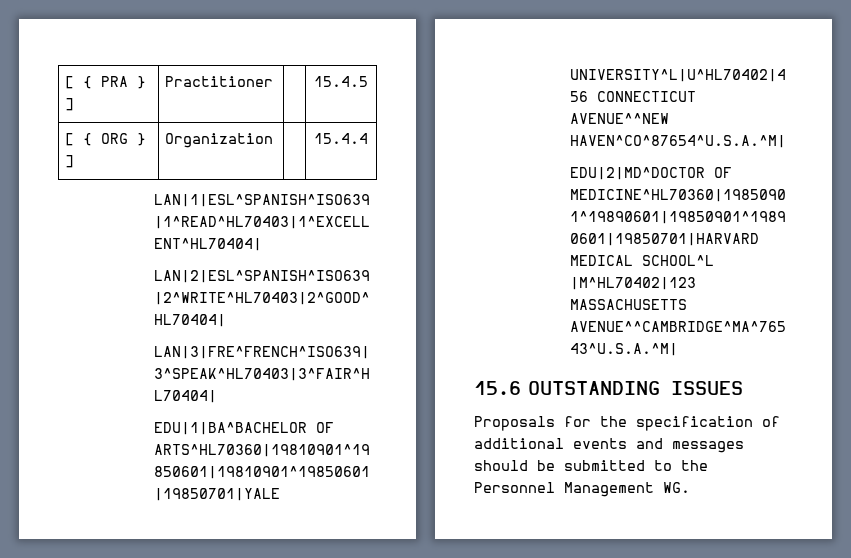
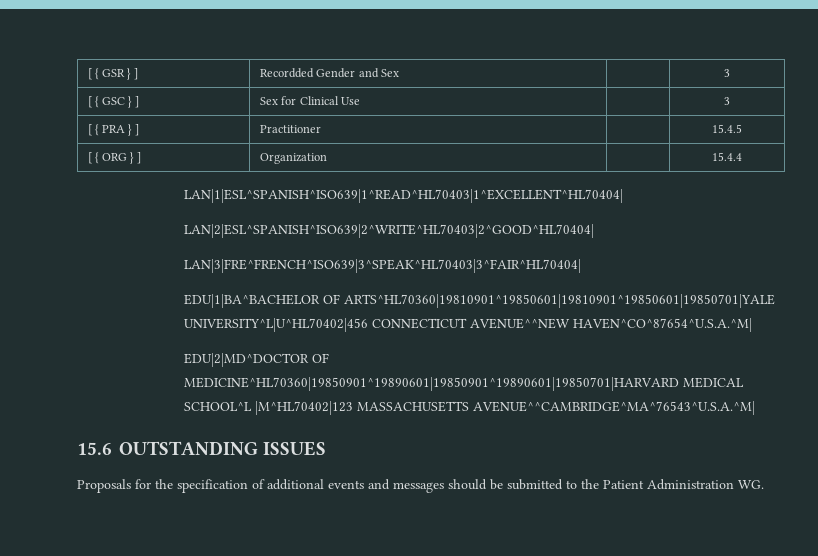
+ [ { GSR } ] | Recordded Gender and Sex | | 3
+ [ { GSC } ] | Sex for Clinical Use | | 3
- Proposals for the specification of additional events and messages should be submitted to the Personnel Management WG.
+ Proposals for the specification of additional events and messages should be submitted to the Patient Administration WG.

